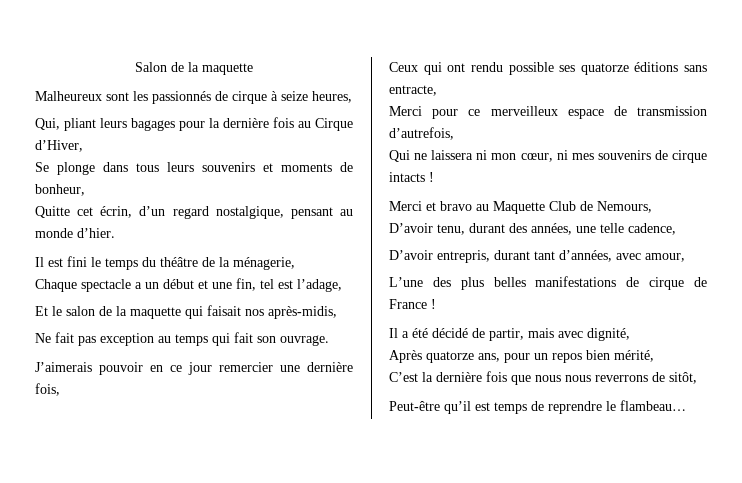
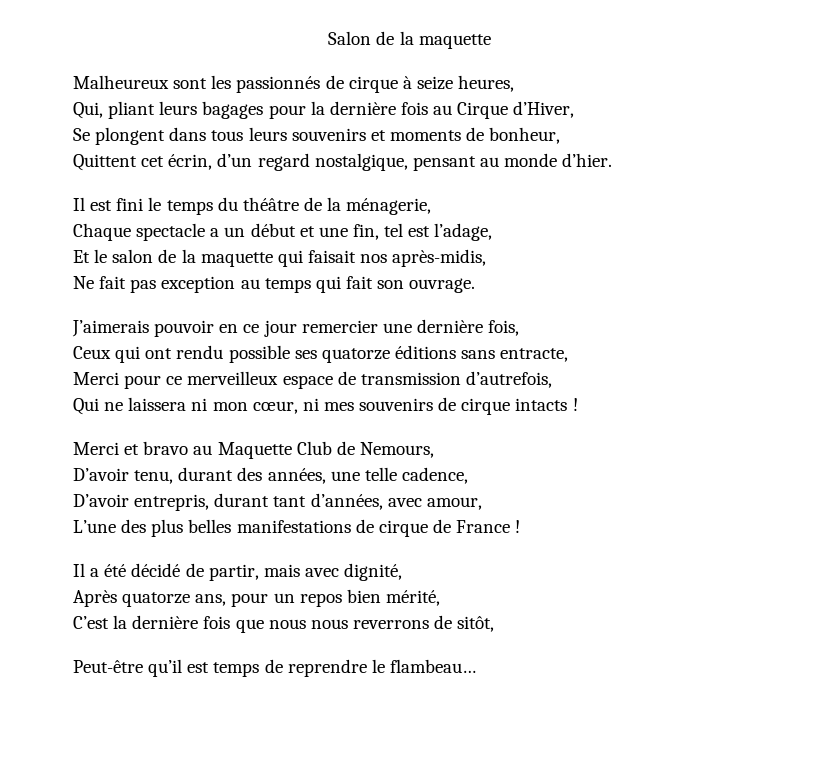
- Se plonge dans tous leurs souvenirs et moments de bonheur,
+ Se plongent dans tous leurs souvenirs et moments de bonheur,
- Quitte cet écrin, d’un regard nostalgique, pensant au monde d’hier.
+ Quittent cet écrin, d’un regard nostalgique, pensant au monde d’hier.

